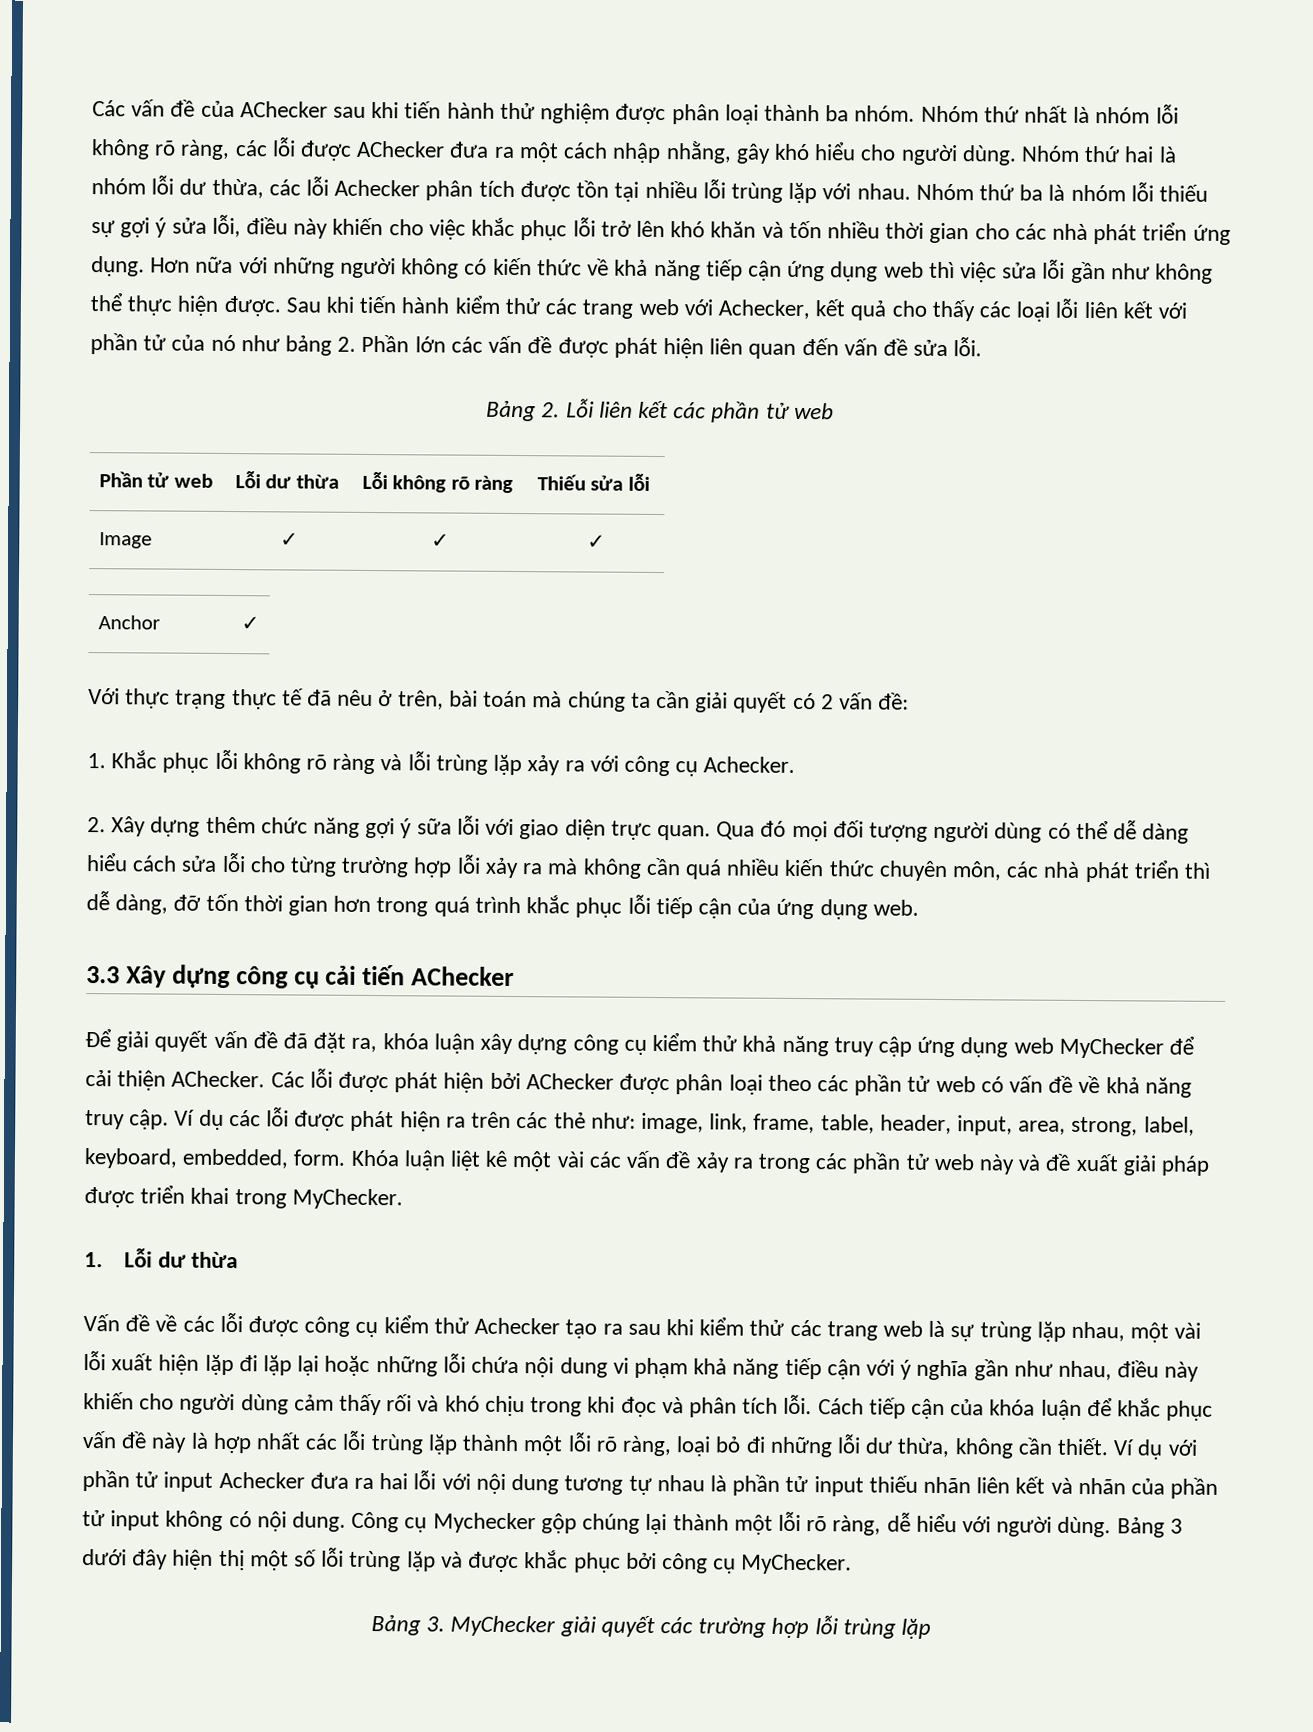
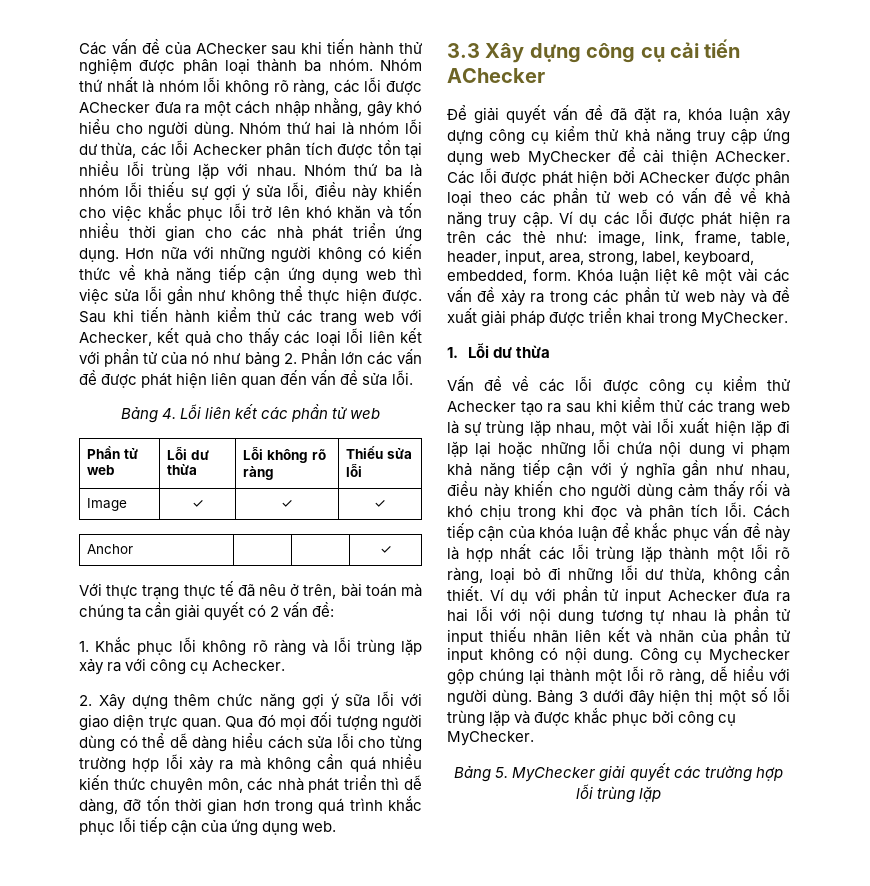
- Bảng 2. Lỗi liên kết các phần tử web
+ Bảng 4. Lỗi liên kết các phần tử web
- Bảng 3. MyChecker giải quyết các trường hợp lỗi trùng lặp
+ Bảng 5. MyChecker giải quyết các trường hợp lỗi trùng lặp

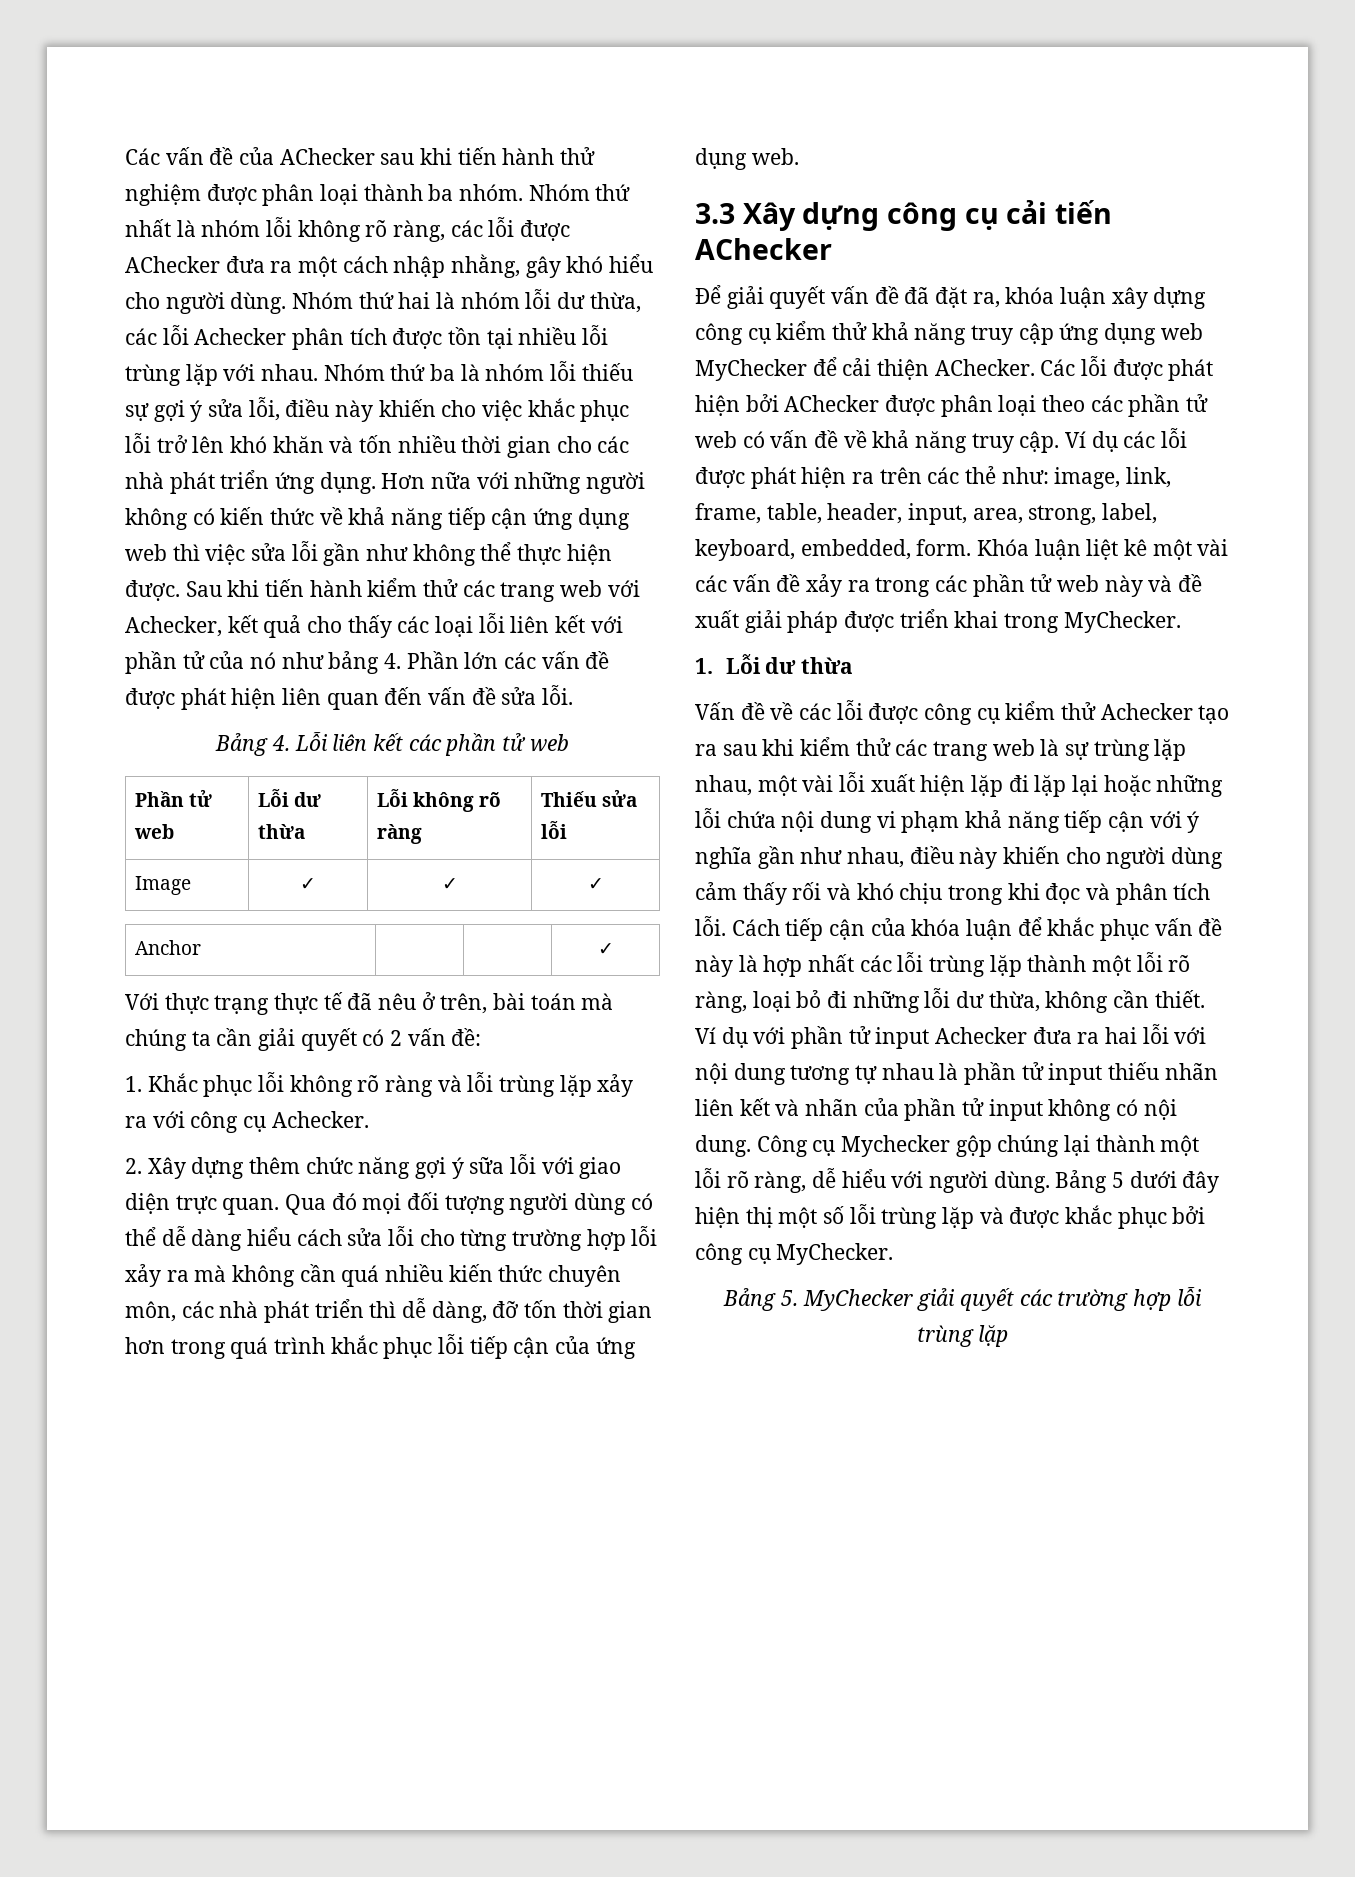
- Sau khi tiến hành kiểm thử các trang web với Achecker, kết quả cho thấy các loại lỗi liên kết với phần tử của nó như bảng 2. Phần lớn các vấn đề được phát hiện liên quan đến vấn đề sửa lỗi.
+ Sau khi tiến hành kiểm thử các trang web với Achecker, kết quả cho thấy các loại lỗi liên kết với phần tử của nó như bảng 4. Phần lớn các vấn đề được phát hiện liên quan đến vấn đề sửa lỗi.
- Bảng 3 dưới đây hiện thị một số lỗi trùng lặp và được khắc phục bởi công cụ MyChecker.
+ Bảng 5 dưới đây hiện thị một số lỗi trùng lặp và được khắc phục bởi công cụ MyChecker.

